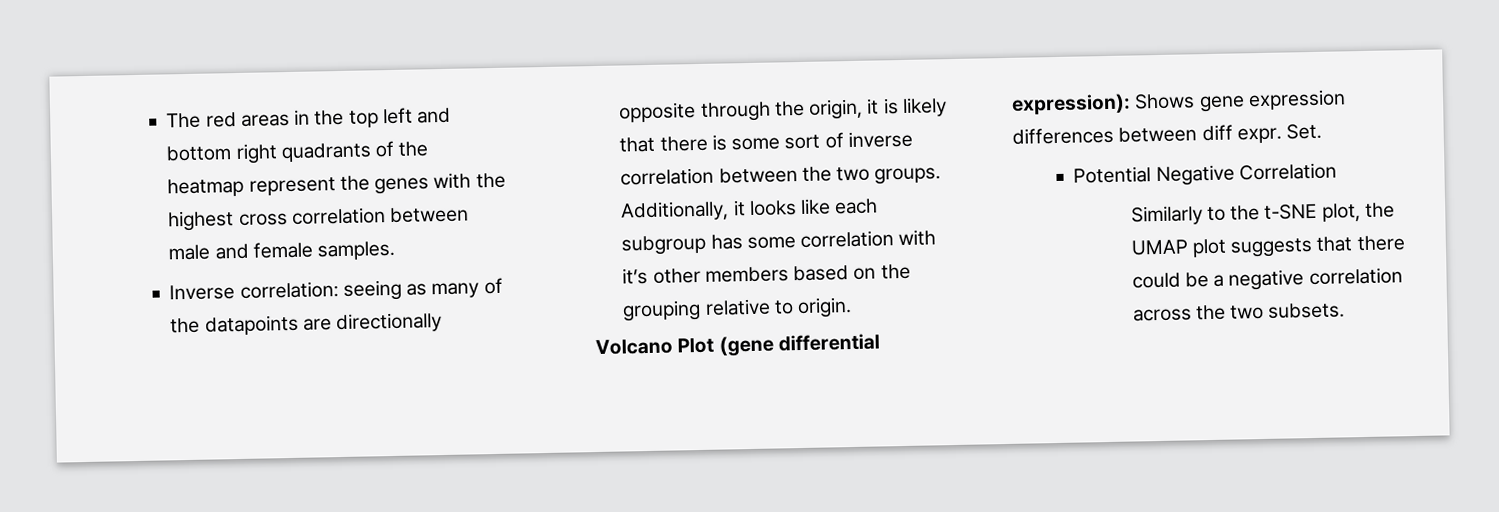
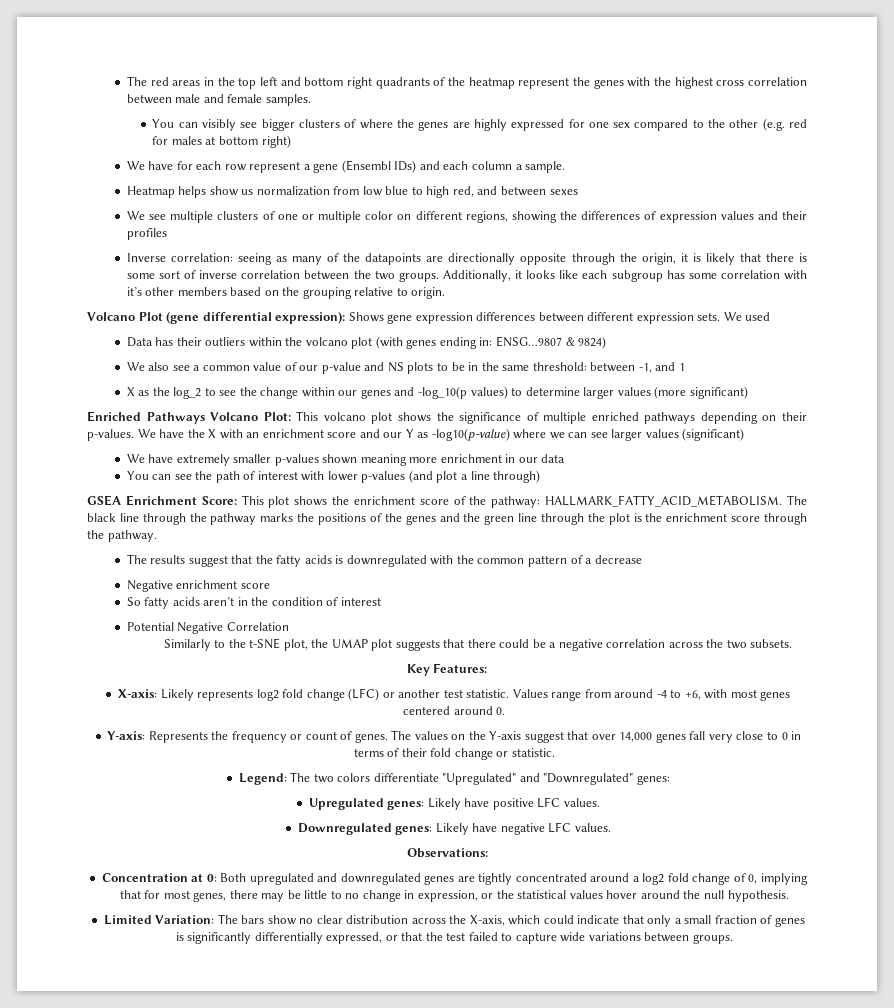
+ You can visibly see bigger clusters of where the genes are highly expressed for one sex compared to the other (e.g. red for males at bottom right)
+ We have for each row represent a gene (Ensembl IDs) and each column a sample.
+ Heatmap helps show us normalization from low blue to high red, and between sexes
+ We see multiple clusters of one or multiple color on different regions, showing the differences of expression values and their profiles
- Volcano Plot (gene differential expression): Shows gene expression differences between diff expr. Set.
+ Volcano Plot (gene differential expression): Shows gene expression differences between different expression sets. We used
+ Data has their outliers within the volcano plot (with genes ending in: ENSG…9807 & 9824)
+ We also see a common value of our p-value and NS plots to be in the same threshold: between -1, and 1
+ X as the log_2 to see the change within our genes and -log_10(p values) to determine larger values (more significant)
+ Enriched Pathways Volcano Plot: This volcano plot shows the significance of multiple enriched pathways depending on their p-values. We have the X with an enrichment score and our Y as -log10(p-value) where we can see larger values (significant)
+ We have extremely smaller p-values shown meaning more enrichment in our data
+ You can see the path of interest with lower p-values (and plot a line through)
+ GSEA Enrichment Score: This plot shows the enrichment score of the pathway: HALLMARK_FATTY_ACID_METABOLISM. The black line through the pathway marks the positions of the genes and the green line through the plot is the enrichment score through the pathway.
+ The results suggest that the fatty acids is downregulated with the common pattern of a decrease
+ Negative enrichment score
+ So fatty acids aren’t in the condition of interest
+ Key Features:
+ X-axis: Likely represents log2 fold change (LFC) or another test statistic. Values range from around -4 to +6, with most genes centered around 0.
+ Y-axis: Represents the frequency or count of genes. The values on the Y-axis suggest that over 14,000 genes fall very close to 0 in terms of their fold change or statistic.
+ Legend: The two colors differentiate "Upregulated" and "Downregulated" genes:
+ Upregulated genes: Likely have positive LFC values.
+ Downregulated genes: Likely have negative LFC values.
+ Observations:
+ Concentration at 0: Both upregulated and downregulated genes are tightly concentrated around a log2 fold change of 0, implying that for most genes, there may be little to no change in expression, or the statistical values hover around the null hypothesis.
+ Limited Variation: The bars show no clear distribution across the X-axis, which could indicate that only a small fraction of genes is significantly differentially expressed, or that the test failed to capture wide variations between groups.

